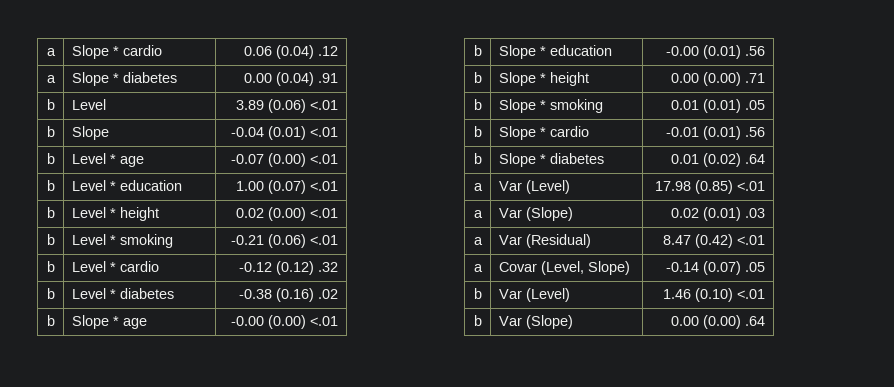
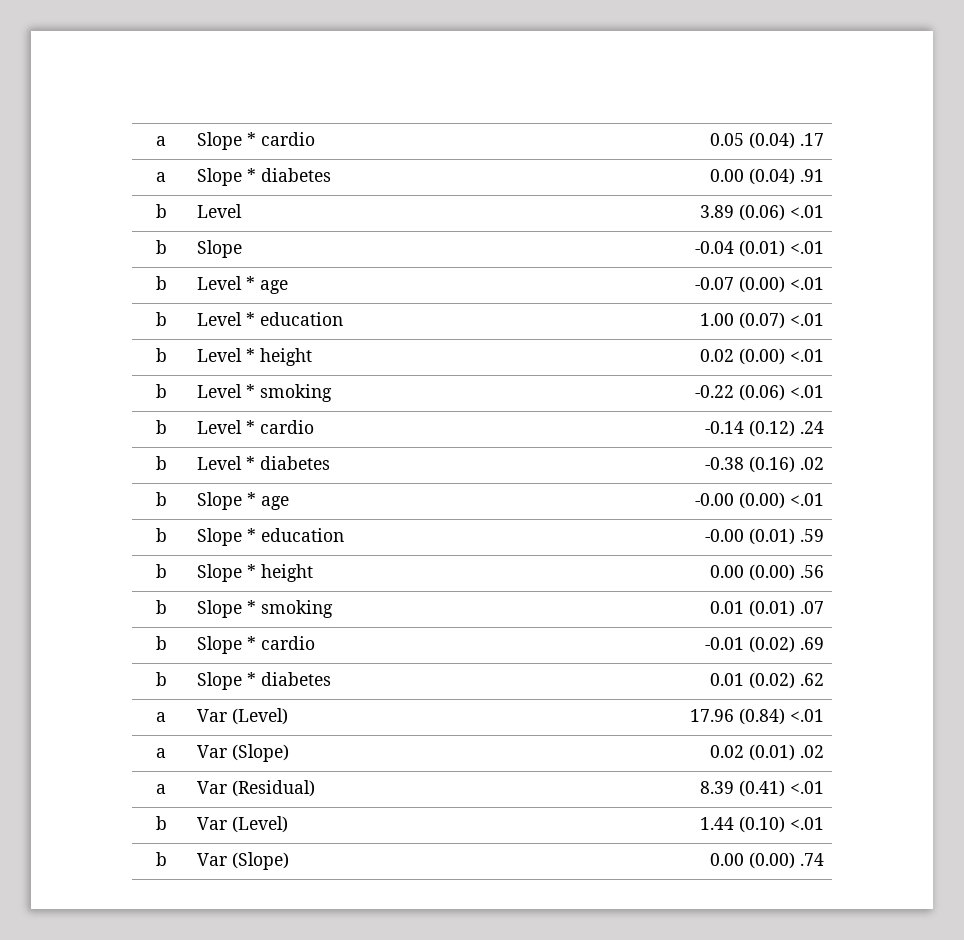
- a | Slope * cardio | 0.06 (0.04) .12
+ a | Slope * cardio | 0.05 (0.04) .17
- b | Level * smoking | -0.21 (0.06) <.01
+ b | Level * smoking | -0.22 (0.06) <.01
- b | Level * cardio | -0.12 (0.12) .32
+ b | Level * cardio | -0.14 (0.12) .24
- b | Slope * education | -0.00 (0.01) .56
+ b | Slope * education | -0.00 (0.01) .59
- b | Slope * height | 0.00 (0.00) .71
+ b | Slope * height | 0.00 (0.00) .56
- b | Slope * smoking | 0.01 (0.01) .05
+ b | Slope * smoking | 0.01 (0.01) .07
- b | Slope * cardio | -0.01 (0.01) .56
+ b | Slope * cardio | -0.01 (0.02) .69
- b | Slope * diabetes | 0.01 (0.02) .64
+ b | Slope * diabetes | 0.01 (0.02) .62
- a | Var (Level) | 17.98 (0.85) <.01
+ a | Var (Level) | 17.96 (0.84) <.01
- a | Var (Slope) | 0.02 (0.01) .03
+ a | Var (Slope) | 0.02 (0.01) .02
- a | Var (Residual) | 8.47 (0.42) <.01
- a | Covar (Level, Slope) | -0.14 (0.07) .05
+ a | Var (Residual) | 8.39 (0.41) <.01
- b | Var (Level) | 1.46 (0.10) <.01
+ b | Var (Level) | 1.44 (0.10) <.01
- b | Var (Slope) | 0.00 (0.00) .64
+ b | Var (Slope) | 0.00 (0.00) .74

